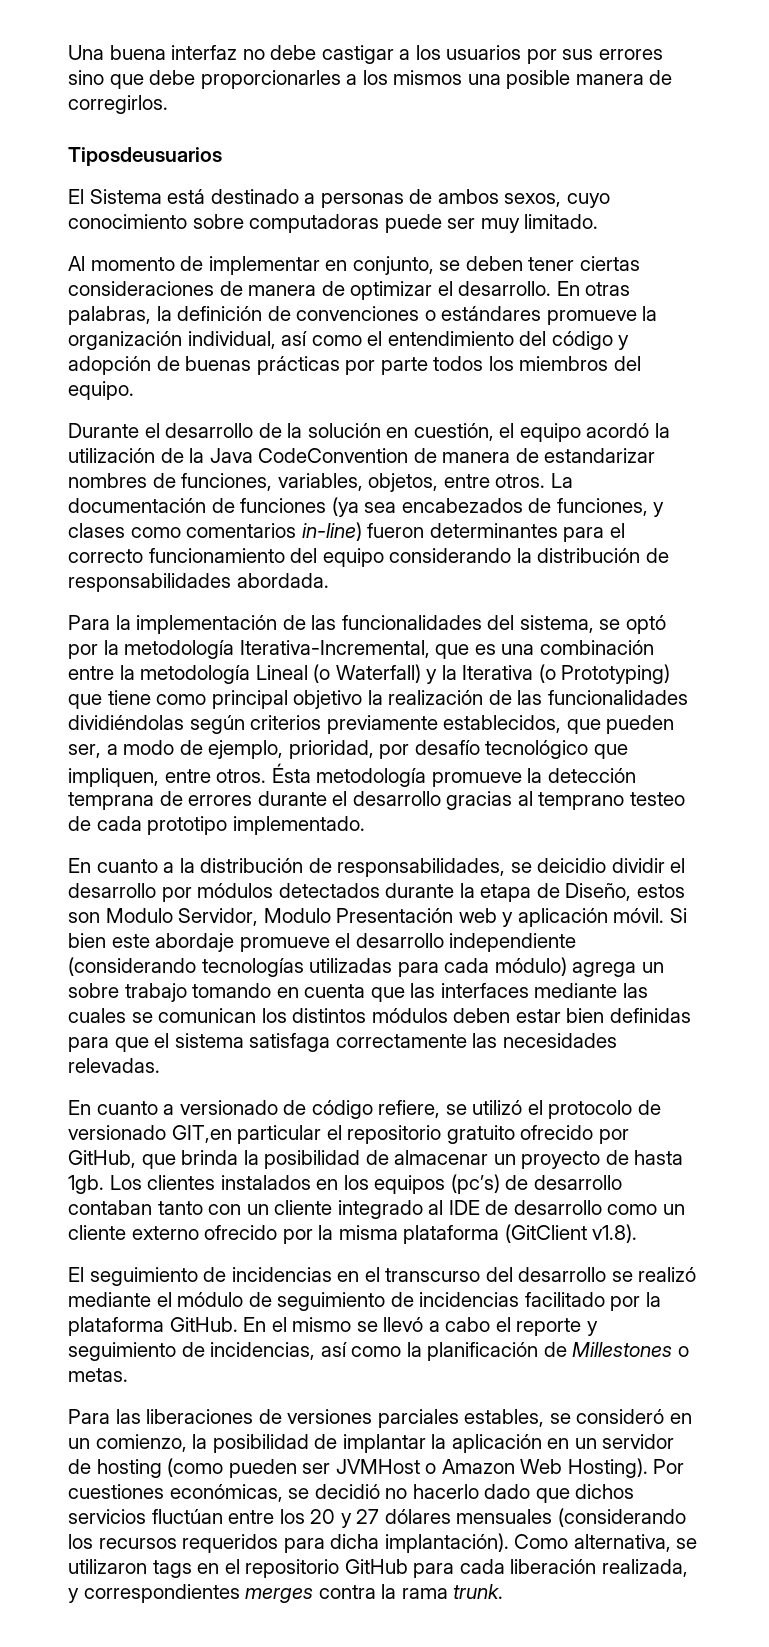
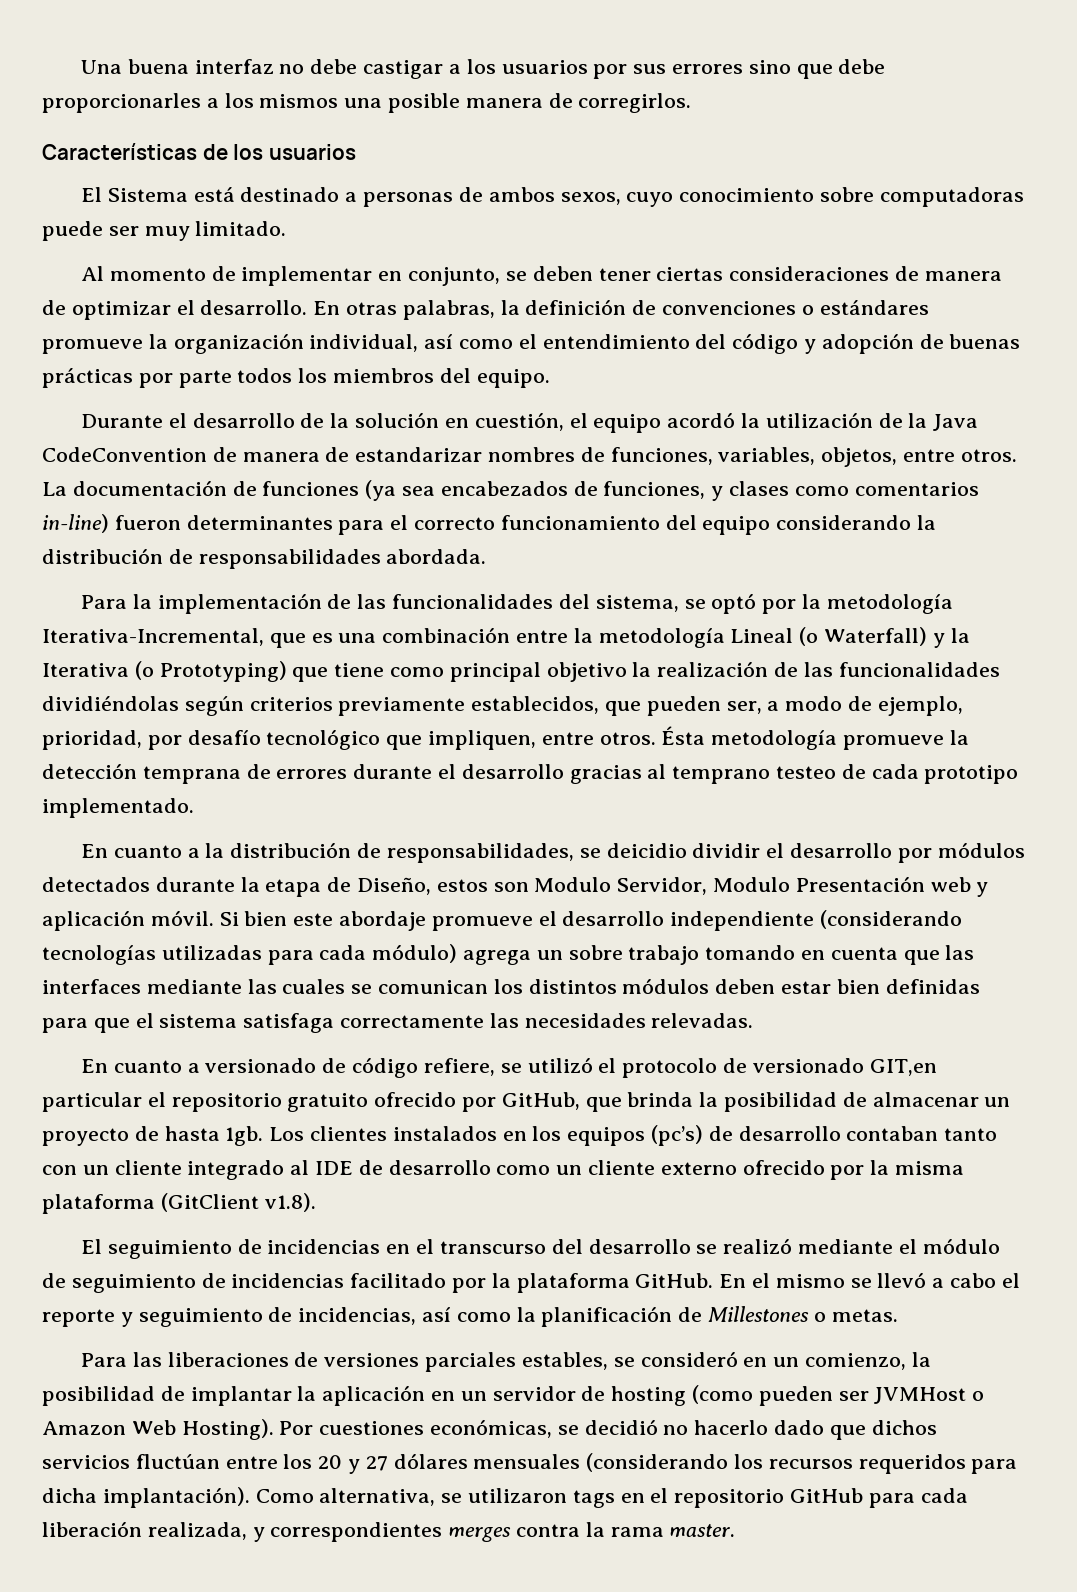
- Tiposdeusuarios
+ Características de los usuarios
- Como alternativa, se utilizaron tags en el repositorio GitHub para cada liberación realizada, y correspondientes merges contra la rama trunk.
+ Como alternativa, se utilizaron tags en el repositorio GitHub para cada liberación realizada, y correspondientes merges contra la rama master.

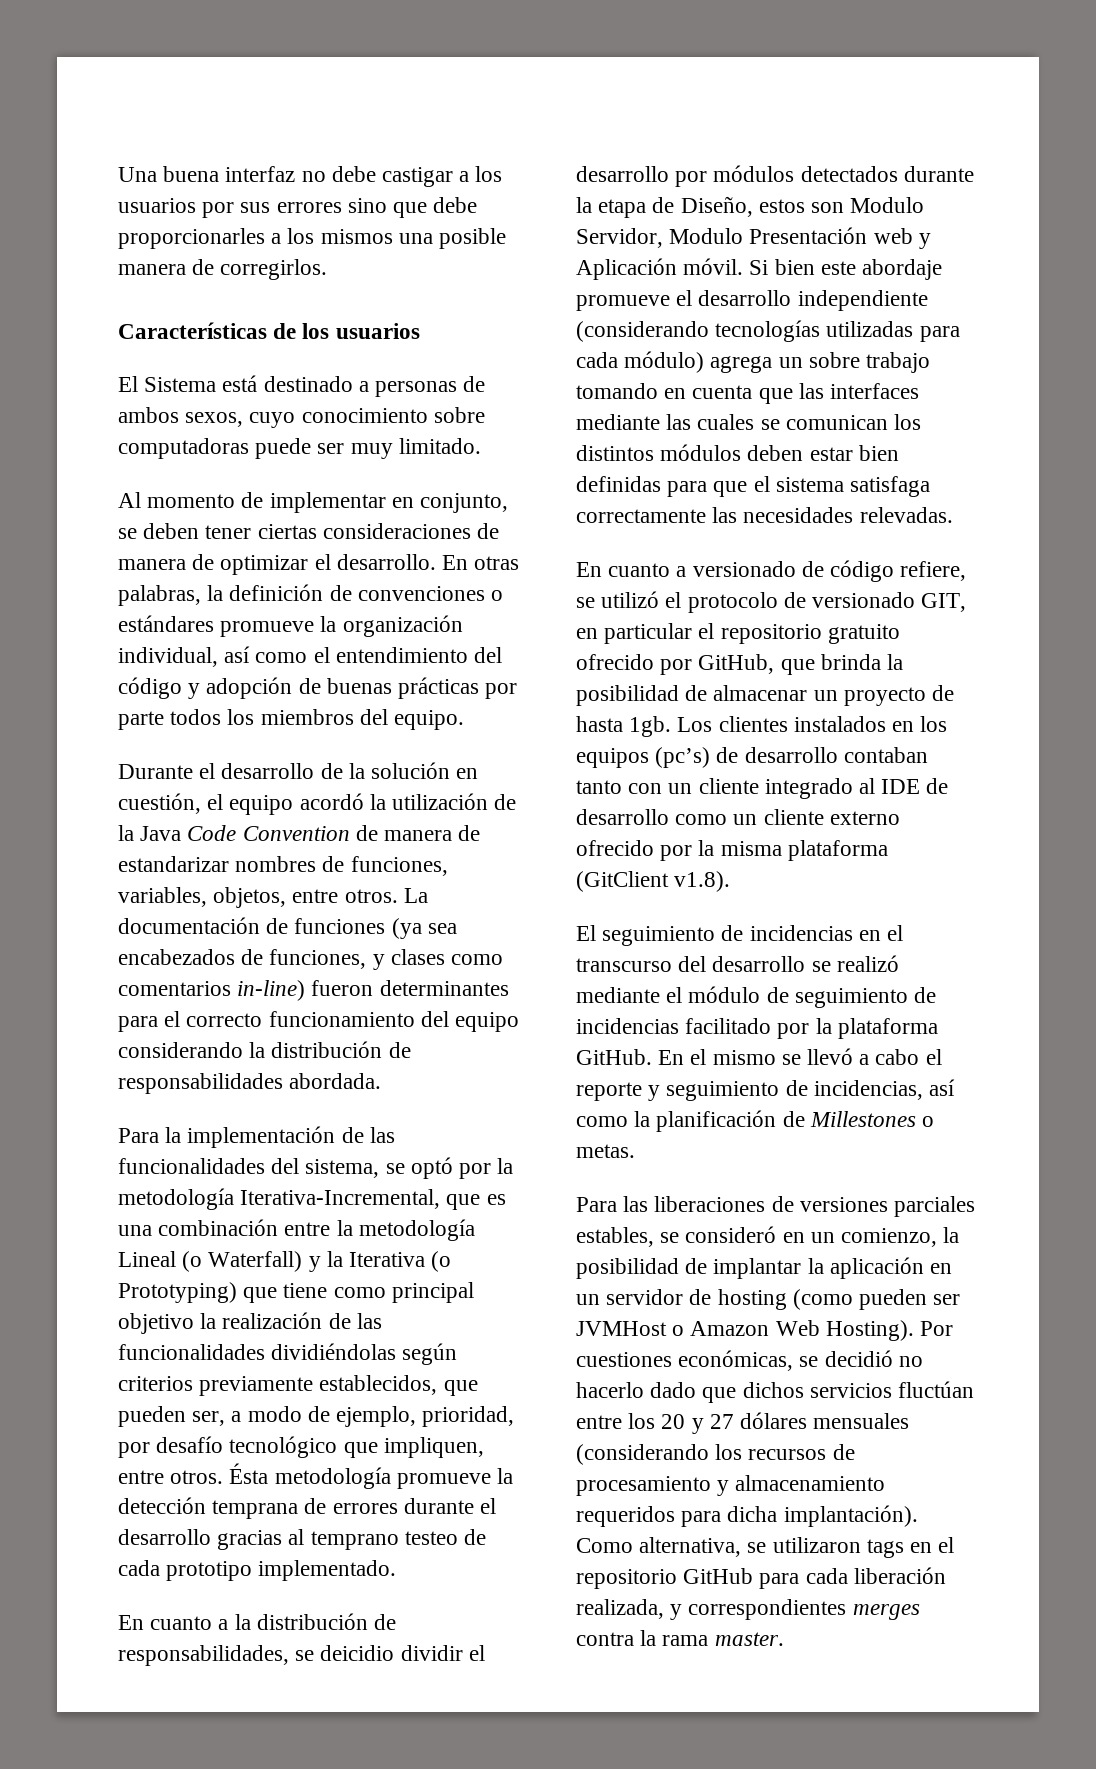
- Durante el desarrollo de la solución en cuestión, el equipo acordó la utilización de la Java CodeConvention de manera de estandarizar nombres de funciones, variables, objetos, entre otros.
+ Durante el desarrollo de la solución en cuestión, el equipo acordó la utilización de la Java Code Convention de manera de estandarizar nombres de funciones, variables, objetos, entre otros.
- En cuanto a la distribución de responsabilidades, se deicidio dividir el desarrollo por módulos detectados durante la etapa de Diseño, estos son Modulo Servidor, Modulo Presentación web y aplicación móvil.
+ En cuanto a la distribución de responsabilidades, se deicidio dividir el desarrollo por módulos detectados durante la etapa de Diseño, estos son Modulo Servidor, Modulo Presentación web y Aplicación móvil.
- En cuanto a versionado de código refiere, se utilizó el protocolo de versionado GIT,en particular el repositorio gratuito ofrecido por GitHub, que brinda la posibilidad de almacenar un proyecto de hasta 1gb.
+ En cuanto a versionado de código refiere, se utilizó el protocolo de versionado GIT, en particular el repositorio gratuito ofrecido por GitHub, que brinda la posibilidad de almacenar un proyecto de hasta 1gb.
- Por cuestiones económicas, se decidió no hacerlo dado que dichos servicios fluctúan entre los 20 y 27 dólares mensuales (considerando los recursos requeridos para dicha implantación).
+ Por cuestiones económicas, se decidió no hacerlo dado que dichos servicios fluctúan entre los 20 y 27 dólares mensuales (considerando los recursos de procesamiento y almacenamiento requeridos para dicha implantación).

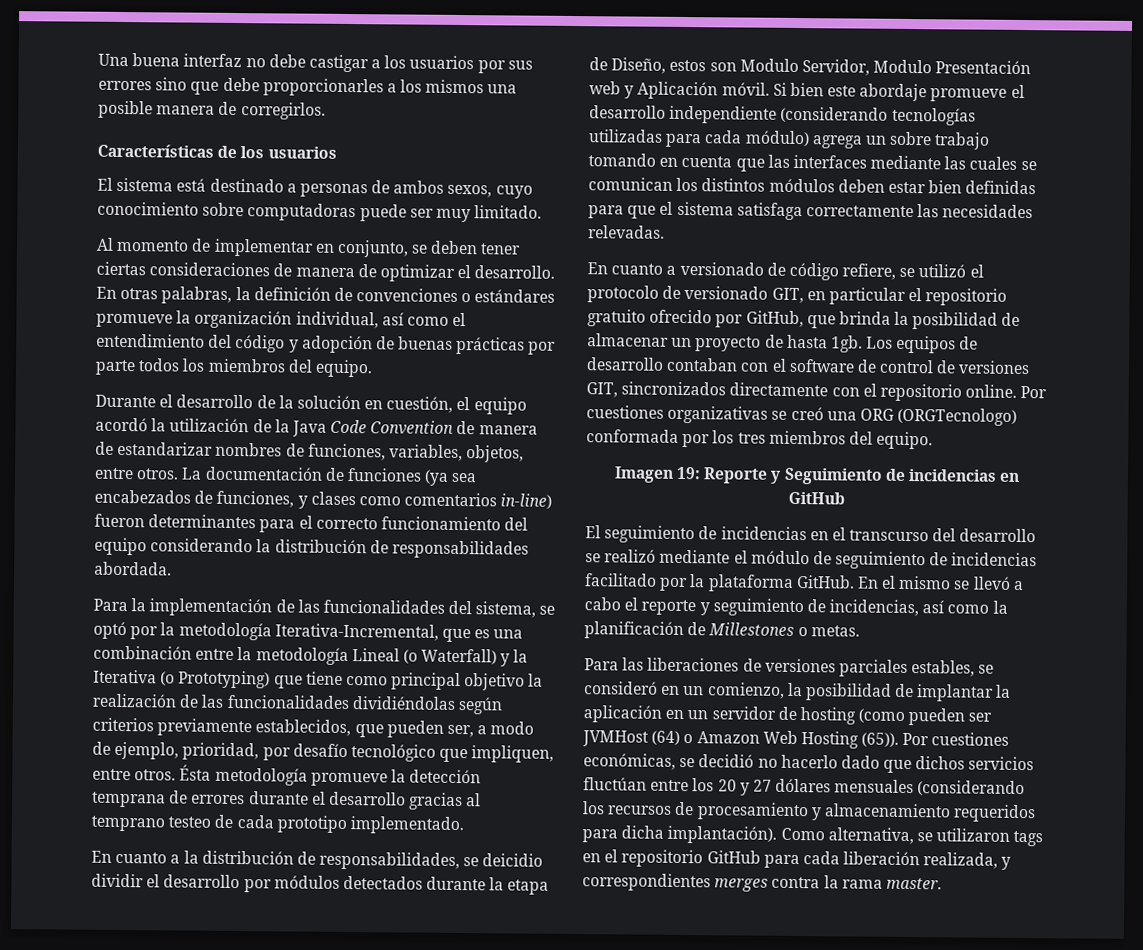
- El Sistema está destinado a personas de ambos sexos, cuyo conocimiento sobre computadoras puede ser muy limitado.
+ El sistema está destinado a personas de ambos sexos, cuyo conocimiento sobre computadoras puede ser muy limitado.
- Los clientes instalados en los equipos (pc’s) de desarrollo contaban tanto con un cliente integrado al IDE de desarrollo como un cliente externo ofrecido por la misma plataforma (GitClient v1.8).
+ Los equipos de desarrollo contaban con el software de control de versiones GIT, sincronizados directamente con el repositorio online. Por cuestiones organizativas se creó una ORG (ORGTecnologo) conformada por los tres miembros del equipo.
+ Imagen 19: Reporte y Seguimiento de incidencias en GitHub
- Para las liberaciones de versiones parciales estables, se consideró en un comienzo, la posibilidad de implantar la aplicación en un servidor de hosting (como pueden ser JVMHost o Amazon Web Hosting).
+ Para las liberaciones de versiones parciales estables, se consideró en un comienzo, la posibilidad de implantar la aplicación en un servidor de hosting (como pueden ser JVMHost (64) o Amazon Web Hosting (65)).

